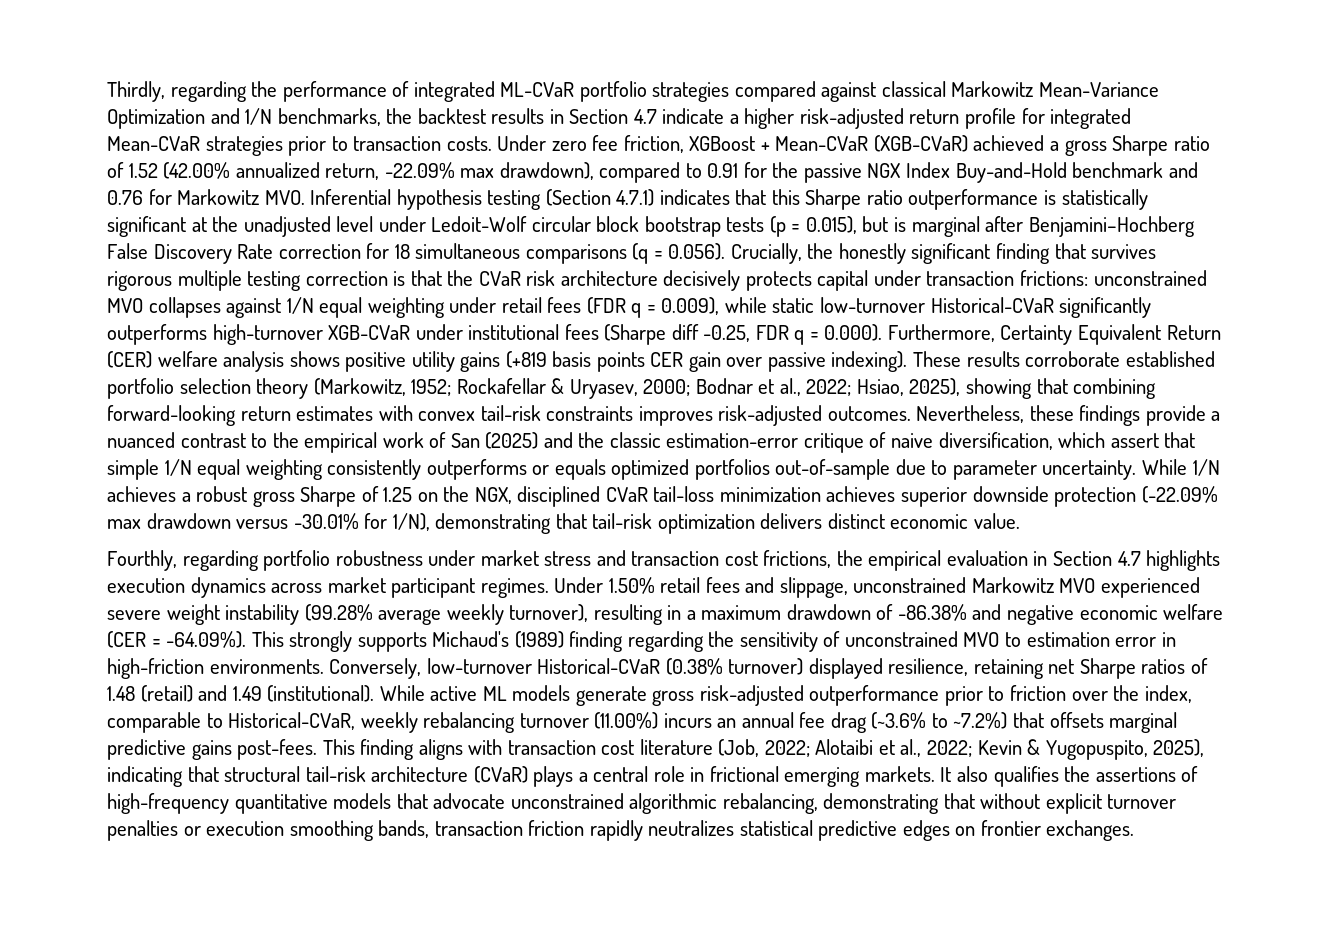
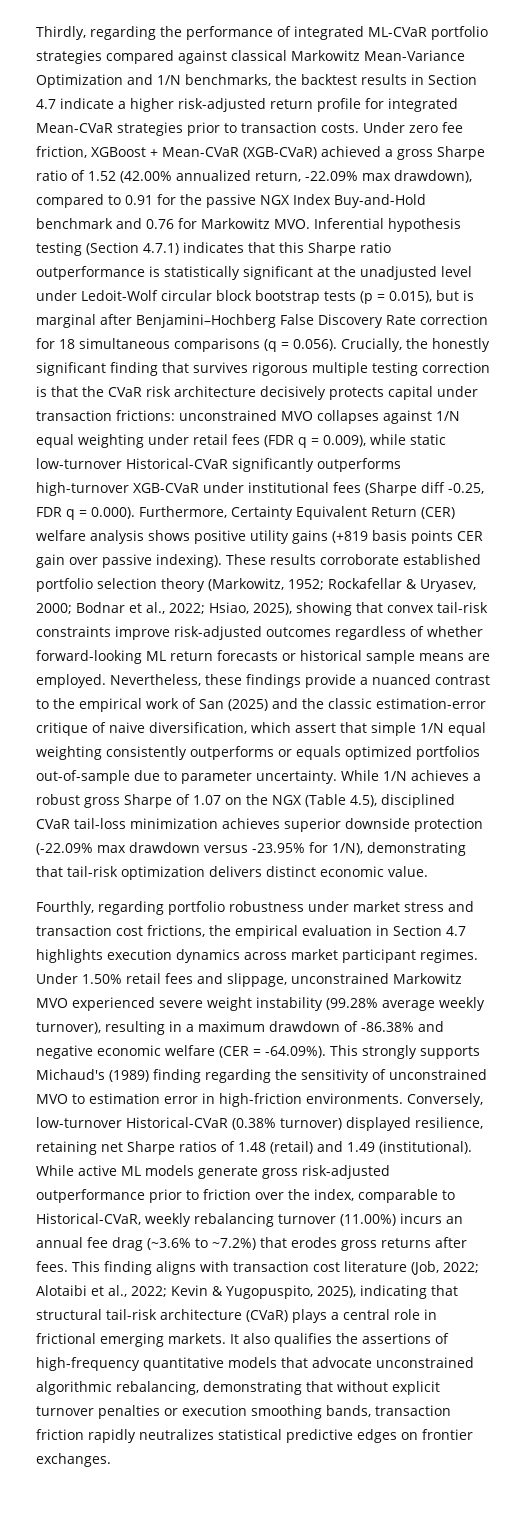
- These results corroborate established portfolio selection theory (Markowitz, 1952; Rockafellar & Uryasev, 2000; Bodnar et al., 2022; Hsiao, 2025), showing that combining forward-looking return estimates with convex tail-risk constraints improves risk-adjusted outcomes.
+ These results corroborate established portfolio selection theory (Markowitz, 1952; Rockafellar & Uryasev, 2000; Bodnar et al., 2022; Hsiao, 2025), showing that convex tail-risk constraints improve risk-adjusted outcomes regardless of whether forward-looking ML return forecasts or historical sample means are employed.
- While 1/N achieves a robust gross Sharpe of 1.25 on the NGX, disciplined CVaR tail-loss minimization achieves superior downside protection (-22.09% max drawdown versus -30.01% for 1/N), demonstrating that tail-risk optimization delivers distinct economic value.
+ While 1/N achieves a robust gross Sharpe of 1.07 on the NGX (Table 4.5), disciplined CVaR tail-loss minimization achieves superior downside protection (-22.09% max drawdown versus -23.95% for 1/N), demonstrating that tail-risk optimization delivers distinct economic value.
- While active ML models generate gross risk-adjusted outperformance prior to friction over the index, comparable to Historical-CVaR, weekly rebalancing turnover (11.00%) incurs an annual fee drag (~3.6% to ~7.2%) that offsets marginal predictive gains post-fees.
+ While active ML models generate gross risk-adjusted outperformance prior to friction over the index, comparable to Historical-CVaR, weekly rebalancing turnover (11.00%) incurs an annual fee drag (~3.6% to ~7.2%) that erodes gross returns after fees.

